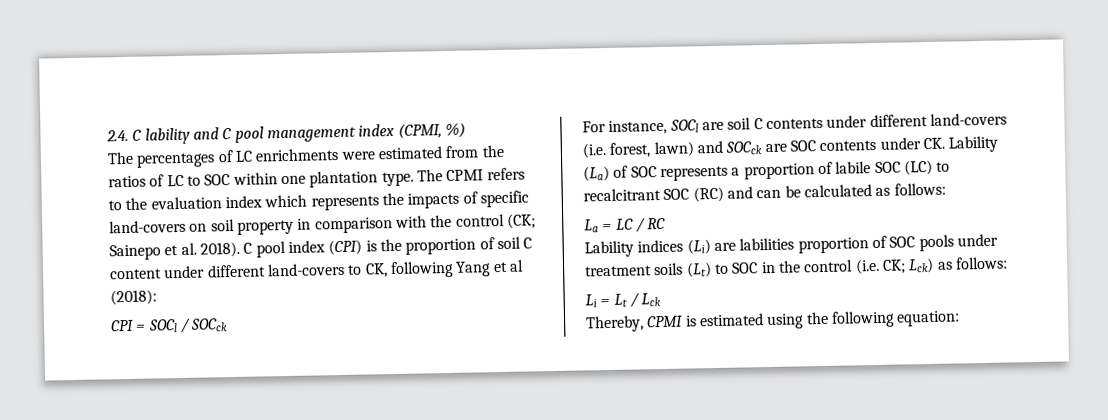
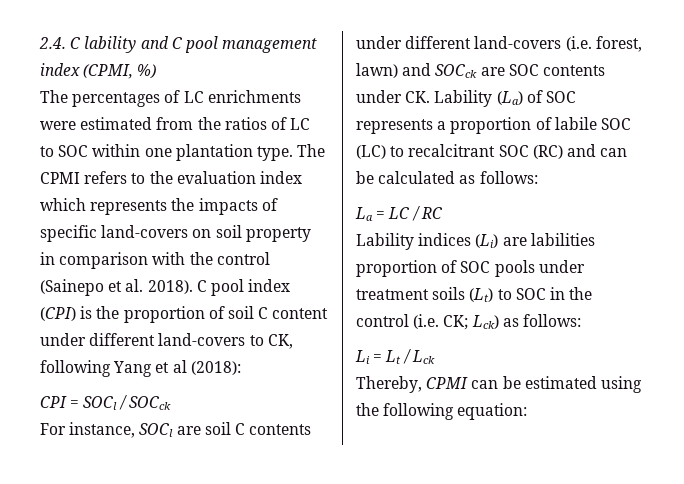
- The CPMI refers to the evaluation index which represents the impacts of specific land-covers on soil property in comparison with the control (CK; Sainepo et al. 2018).
+ The CPMI refers to the evaluation index which represents the impacts of specific land-covers on soil property in comparison with the control (Sainepo et al. 2018).
- Thereby, CPMI is estimated using the following equation:
+ Thereby, CPMI can be estimated using the following equation:

